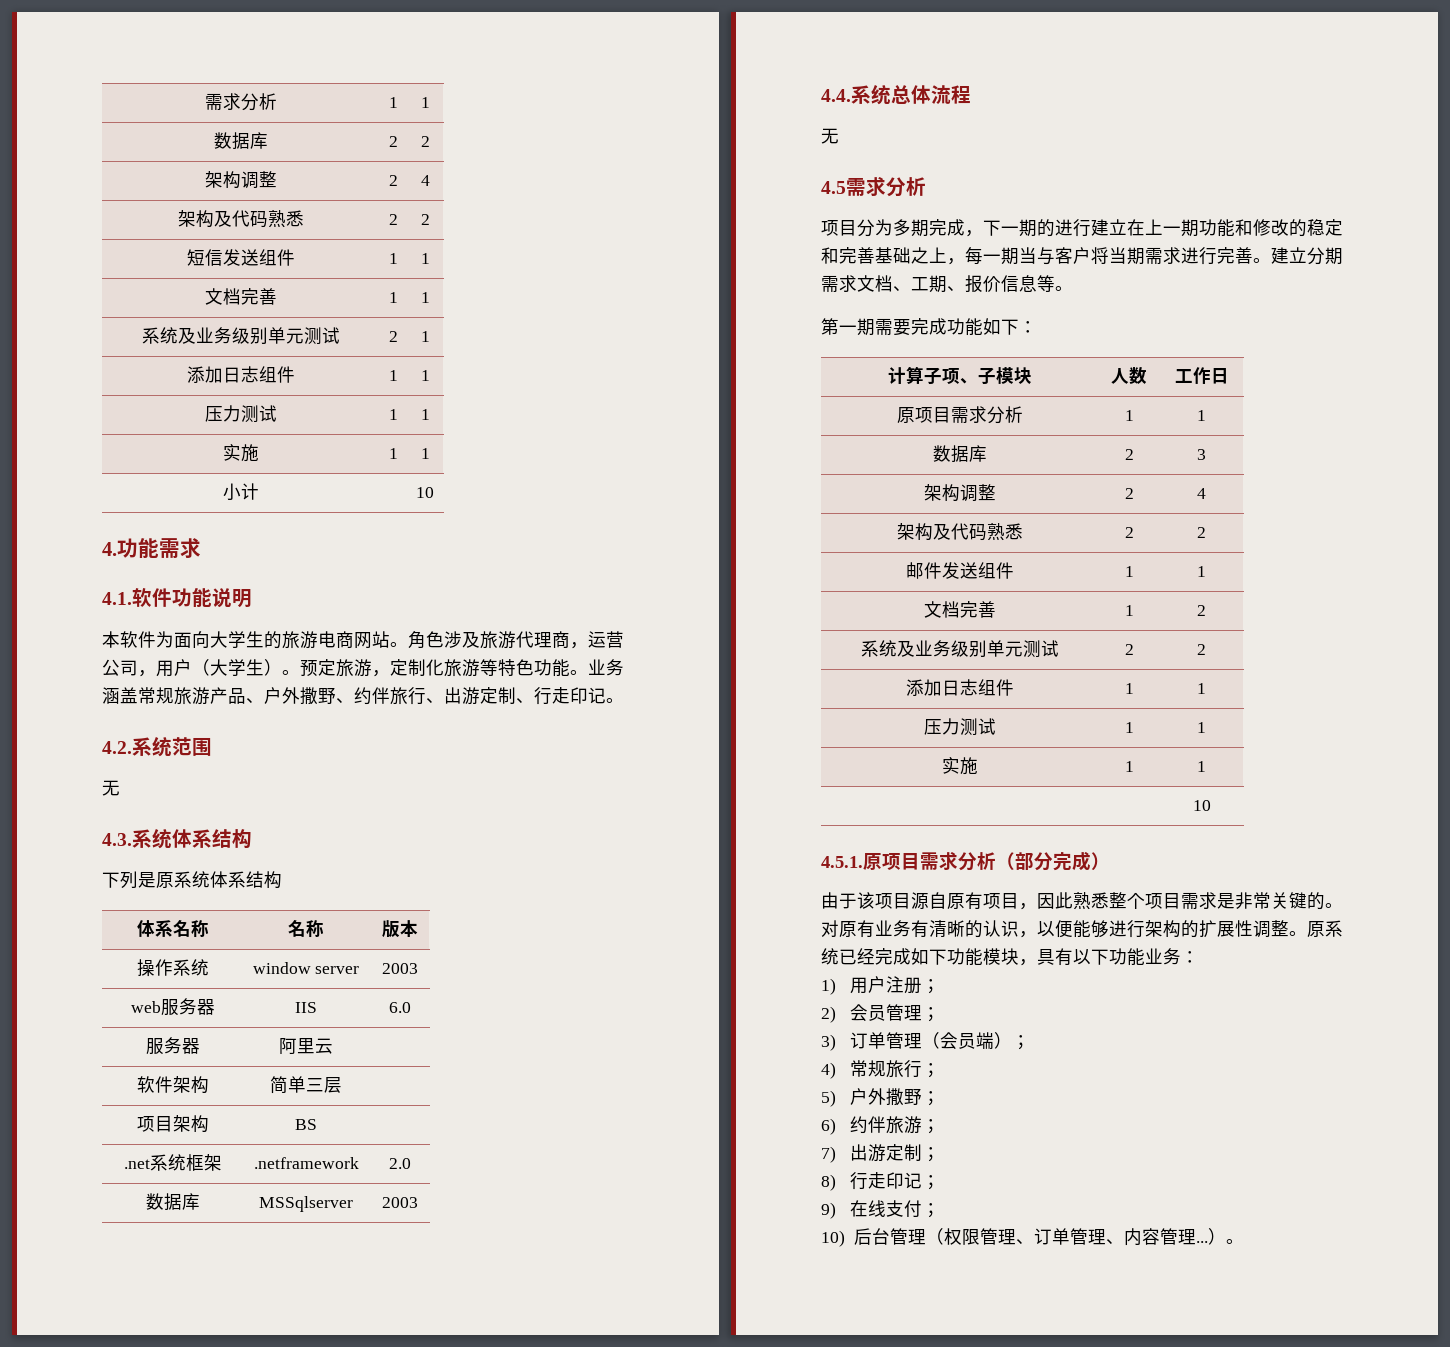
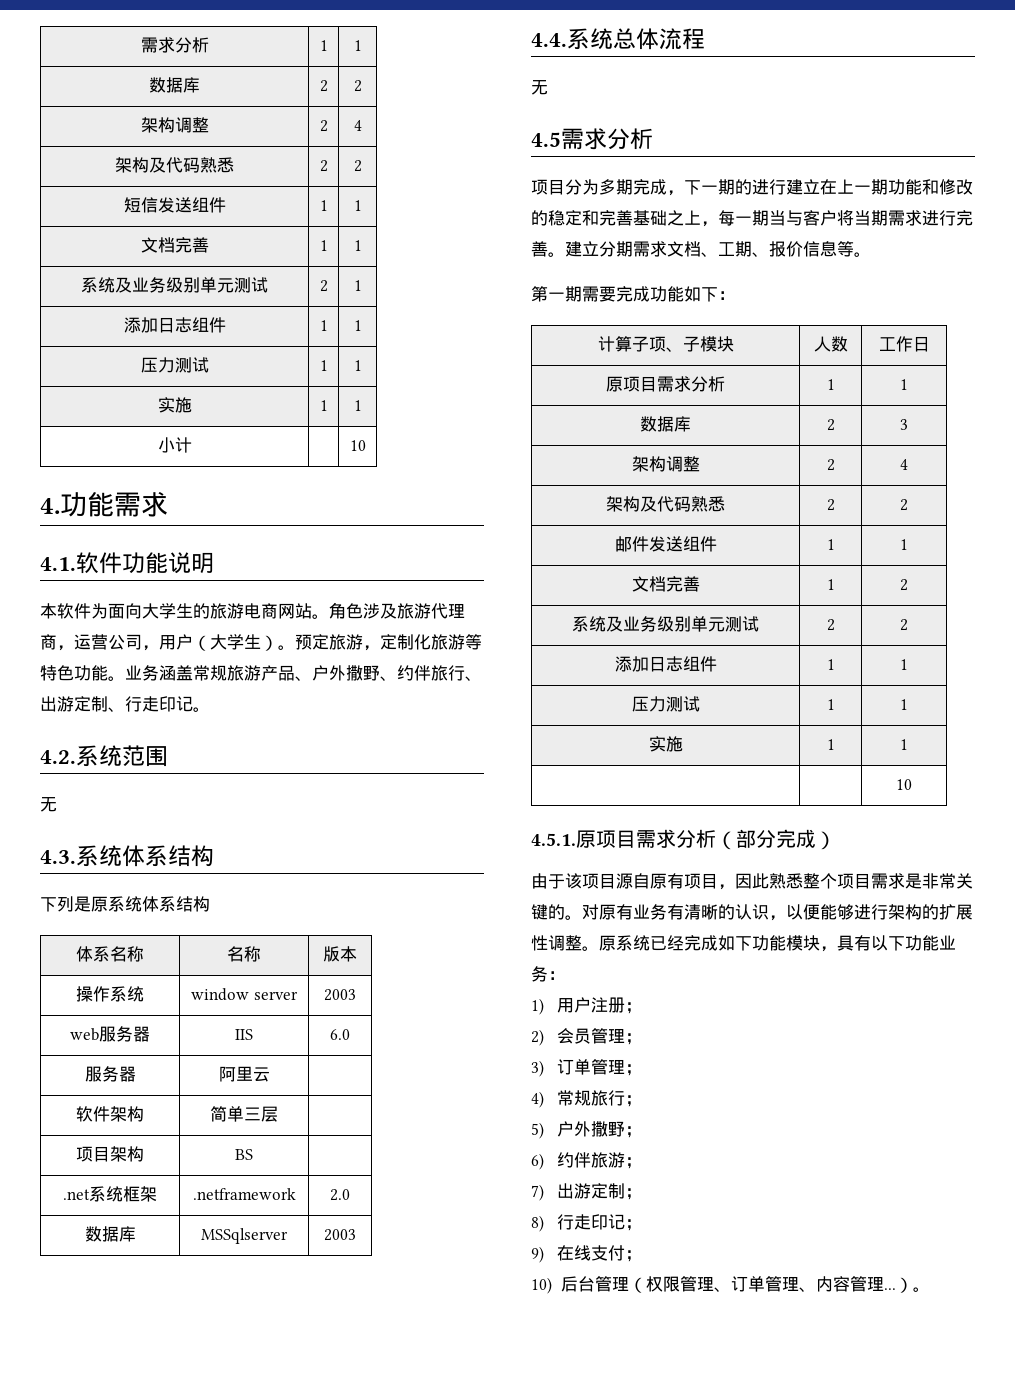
- 3)订单管理（会员端）；
+ 3)订单管理；

